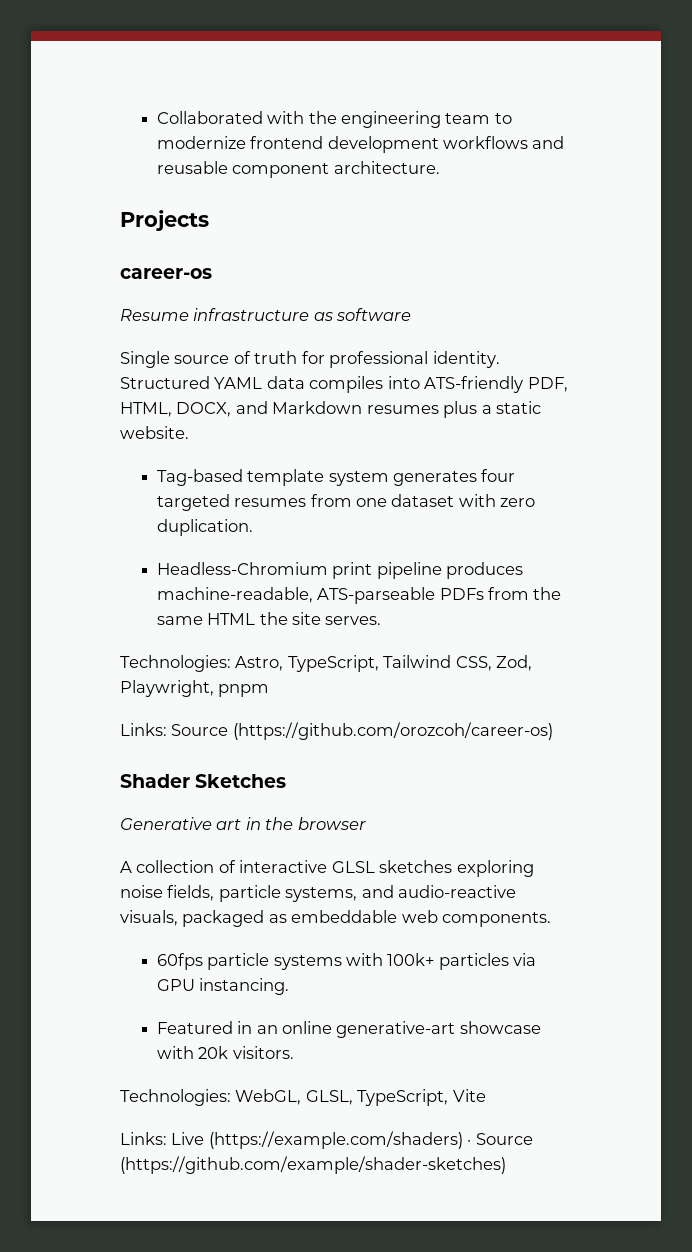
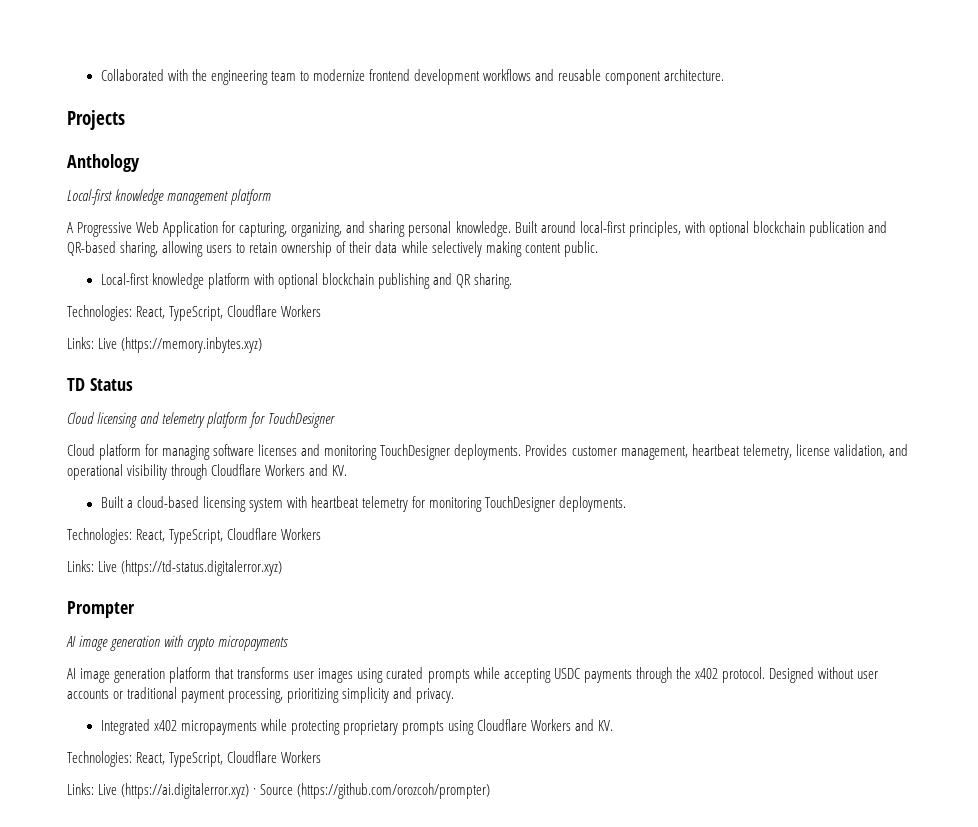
- career-os
- Resume infrastructure as software
- Single source of truth for professional identity. Structured YAML data compiles into ATS-friendly PDF, HTML, DOCX, and Markdown resumes plus a static website.
- Tag-based template system generates four targeted resumes from one dataset with zero duplication.
- Headless-Chromium print pipeline produces machine-readable, ATS-parseable PDFs from the same HTML the site serves.
- Technologies: Astro, TypeScript, Tailwind CSS, Zod, Playwright, pnpm
- Links: Source (https://github.com/orozcoh/career-os)
- Shader Sketches
- Generative art in the browser
- A collection of interactive GLSL sketches exploring noise fields, particle systems, and audio-reactive visuals, packaged as embeddable web components.
- 60fps particle systems with 100k+ particles via GPU instancing.
- Featured in an online generative-art showcase with 20k visitors.
- Technologies: WebGL, GLSL, TypeScript, Vite
- Links: Live (https://example.com/shaders) · Source (https://github.com/example/shader-sketches)
+ Anthology
+ Local-first knowledge management platform
+ A Progressive Web Application for capturing, organizing, and sharing personal knowledge. Built around local-first principles, with optional blockchain publication and QR-based sharing, allowing users to retain ownership of their data while selectively making content public.
+ Local-first knowledge platform with optional blockchain publishing and QR sharing.
+ Technologies: React, TypeScript, Cloudflare Workers
+ Links: Live (https://memory.inbytes.xyz)
+ TD Status
+ Cloud licensing and telemetry platform for TouchDesigner
+ Cloud platform for managing software licenses and monitoring TouchDesigner deployments. Provides customer management, heartbeat telemetry, license validation, and operational visibility through Cloudflare Workers and KV.
+ Built a cloud-based licensing system with heartbeat telemetry for monitoring TouchDesigner deployments.
+ Technologies: React, TypeScript, Cloudflare Workers
+ Links: Live (https://td-status.digitalerror.xyz)
+ Prompter
+ AI image generation with crypto micropayments
+ AI image generation platform that transforms user images using curated prompts while accepting USDC payments through the x402 protocol. Designed without user accounts or traditional payment processing, prioritizing simplicity and privacy.
+ Integrated x402 micropayments while protecting proprietary prompts using Cloudflare Workers and KV.
+ Technologies: React, TypeScript, Cloudflare Workers
+ Links: Live (https://ai.digitalerror.xyz) · Source (https://github.com/orozcoh/prompter)

